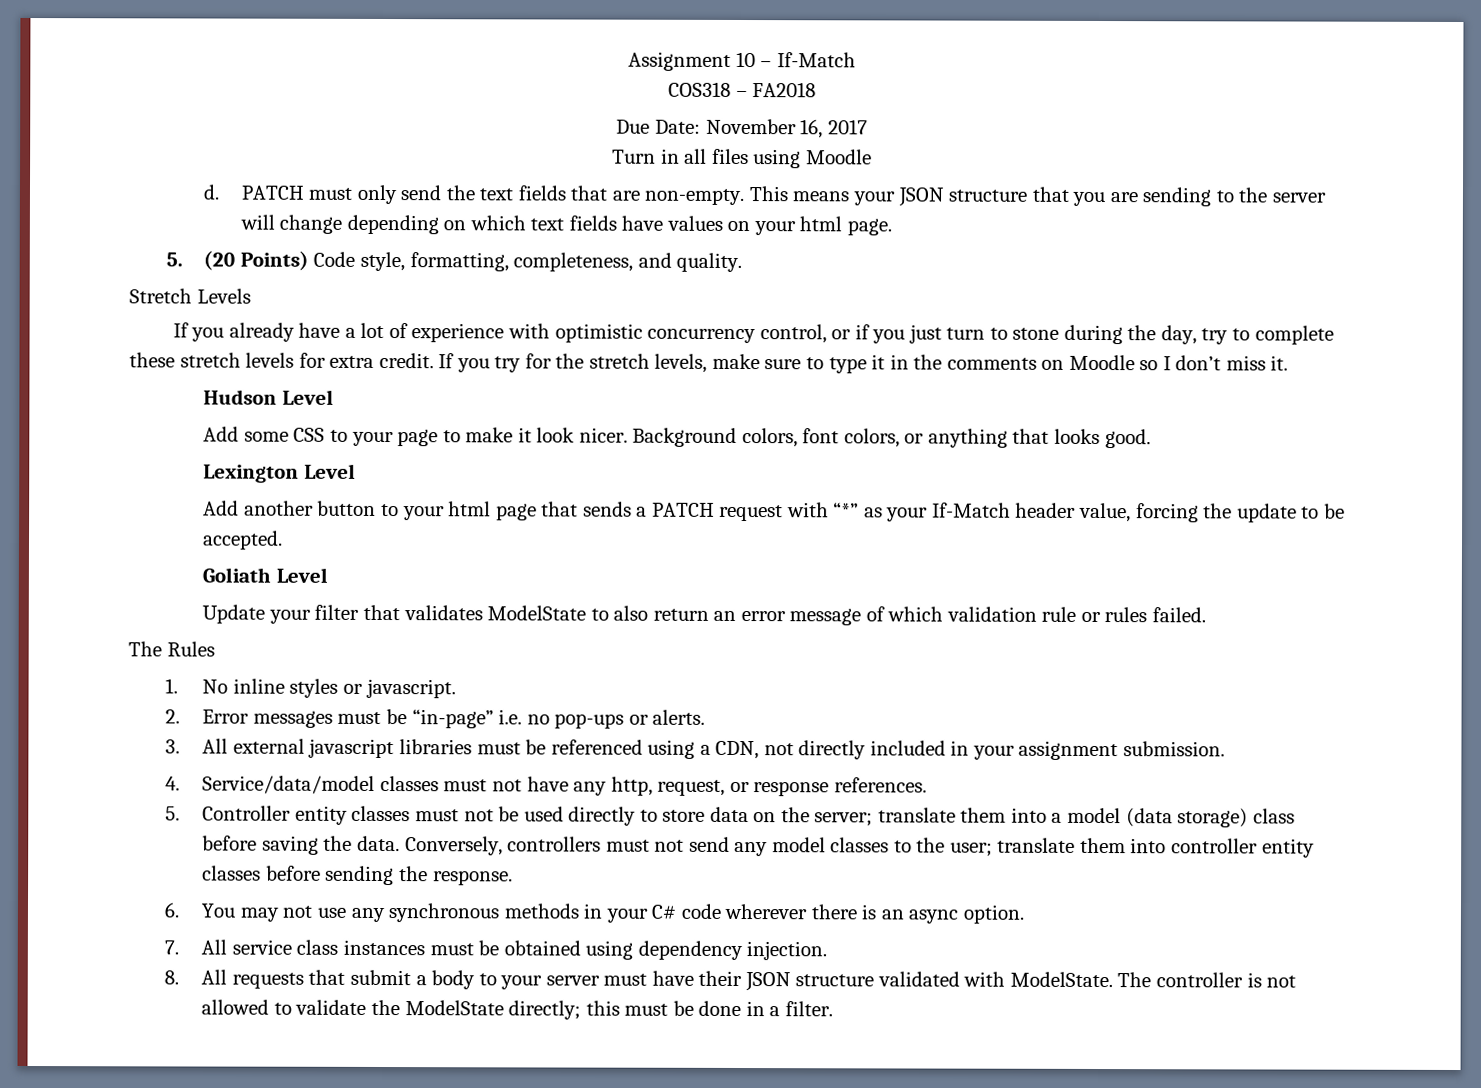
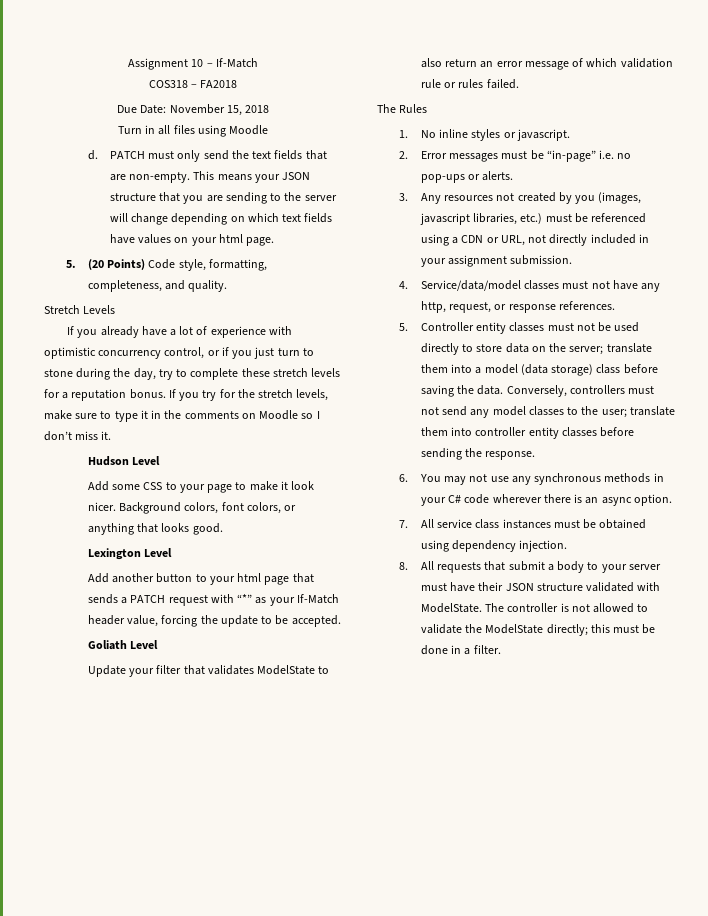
- Due Date: November 16, 2017
+ Due Date: November 15, 2018
- If you already have a lot of experience with optimistic concurrency control, or if you just turn to stone during the day, try to complete these stretch levels for extra credit.
+ If you already have a lot of experience with optimistic concurrency control, or if you just turn to stone during the day, try to complete these stretch levels for a reputation bonus.
- 3. All external javascript libraries must be referenced using a CDN, not directly included in your assignment submission.
+ 3. Any resources not created by you (images, javascript libraries, etc.) must be referenced using a CDN or URL, not directly included in your assignment submission.

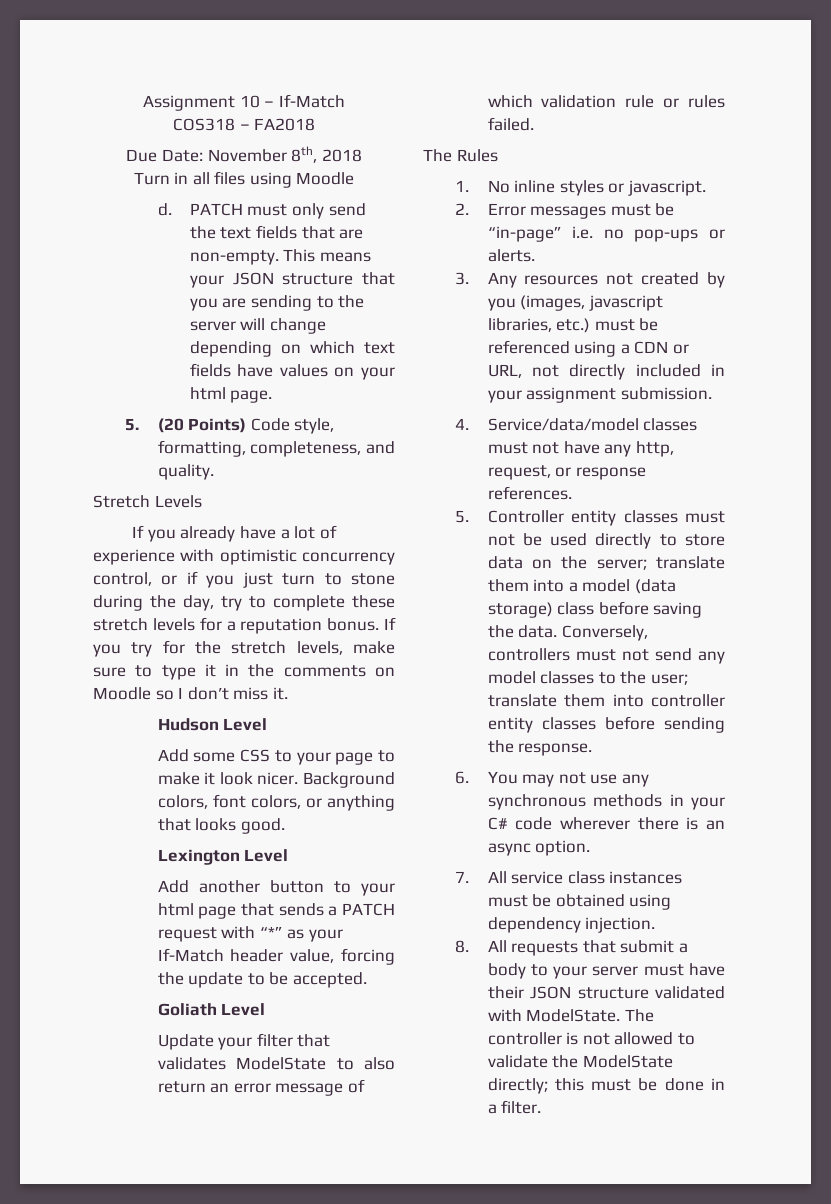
- Due Date: November 15, 2018
+ Due Date: November 8th, 2018

